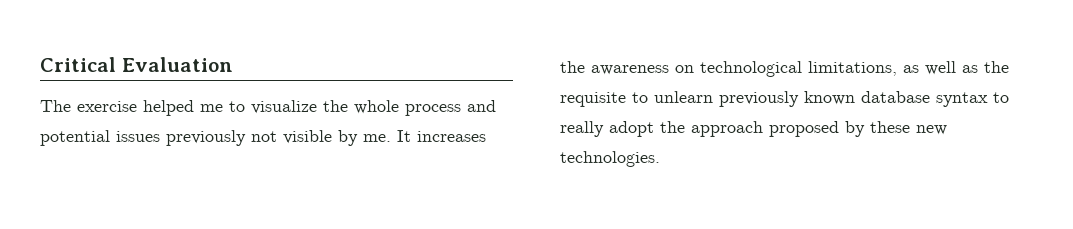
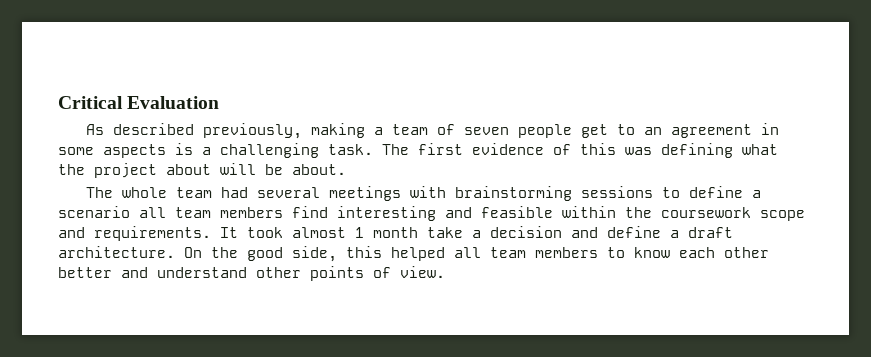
- The exercise helped me to visualize the whole process and potential issues previously not visible by me. It increases the awareness on technological limitations, as well as the requisite to unlearn previously known database syntax to really adopt the approach proposed by these new technologies.
+ As described previously, making a team of seven people get to an agreement in some aspects is a challenging task. The first evidence of this was defining what the project about will be about.
+ The whole team had several meetings with brainstorming sessions to define a scenario all team members find interesting and feasible within the coursework scope and requirements. It took almost 1 month take a decision and define a draft architecture. On the good side, this helped all team members to know each other better and understand other points of view.

